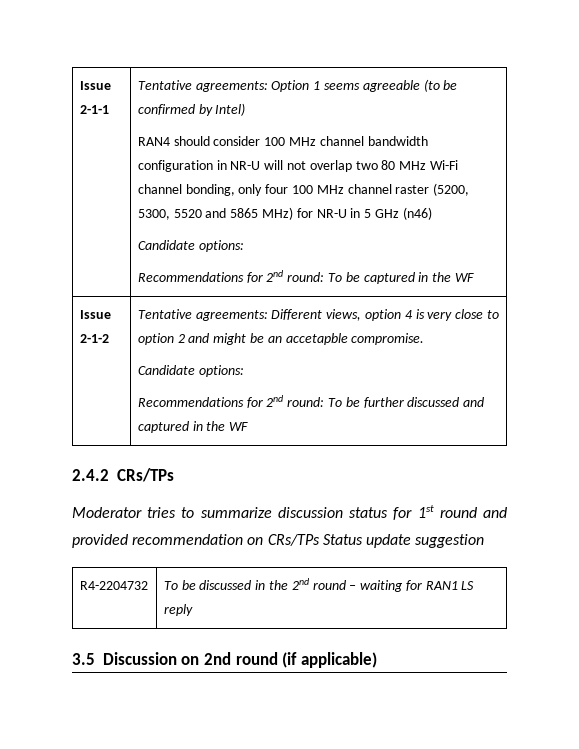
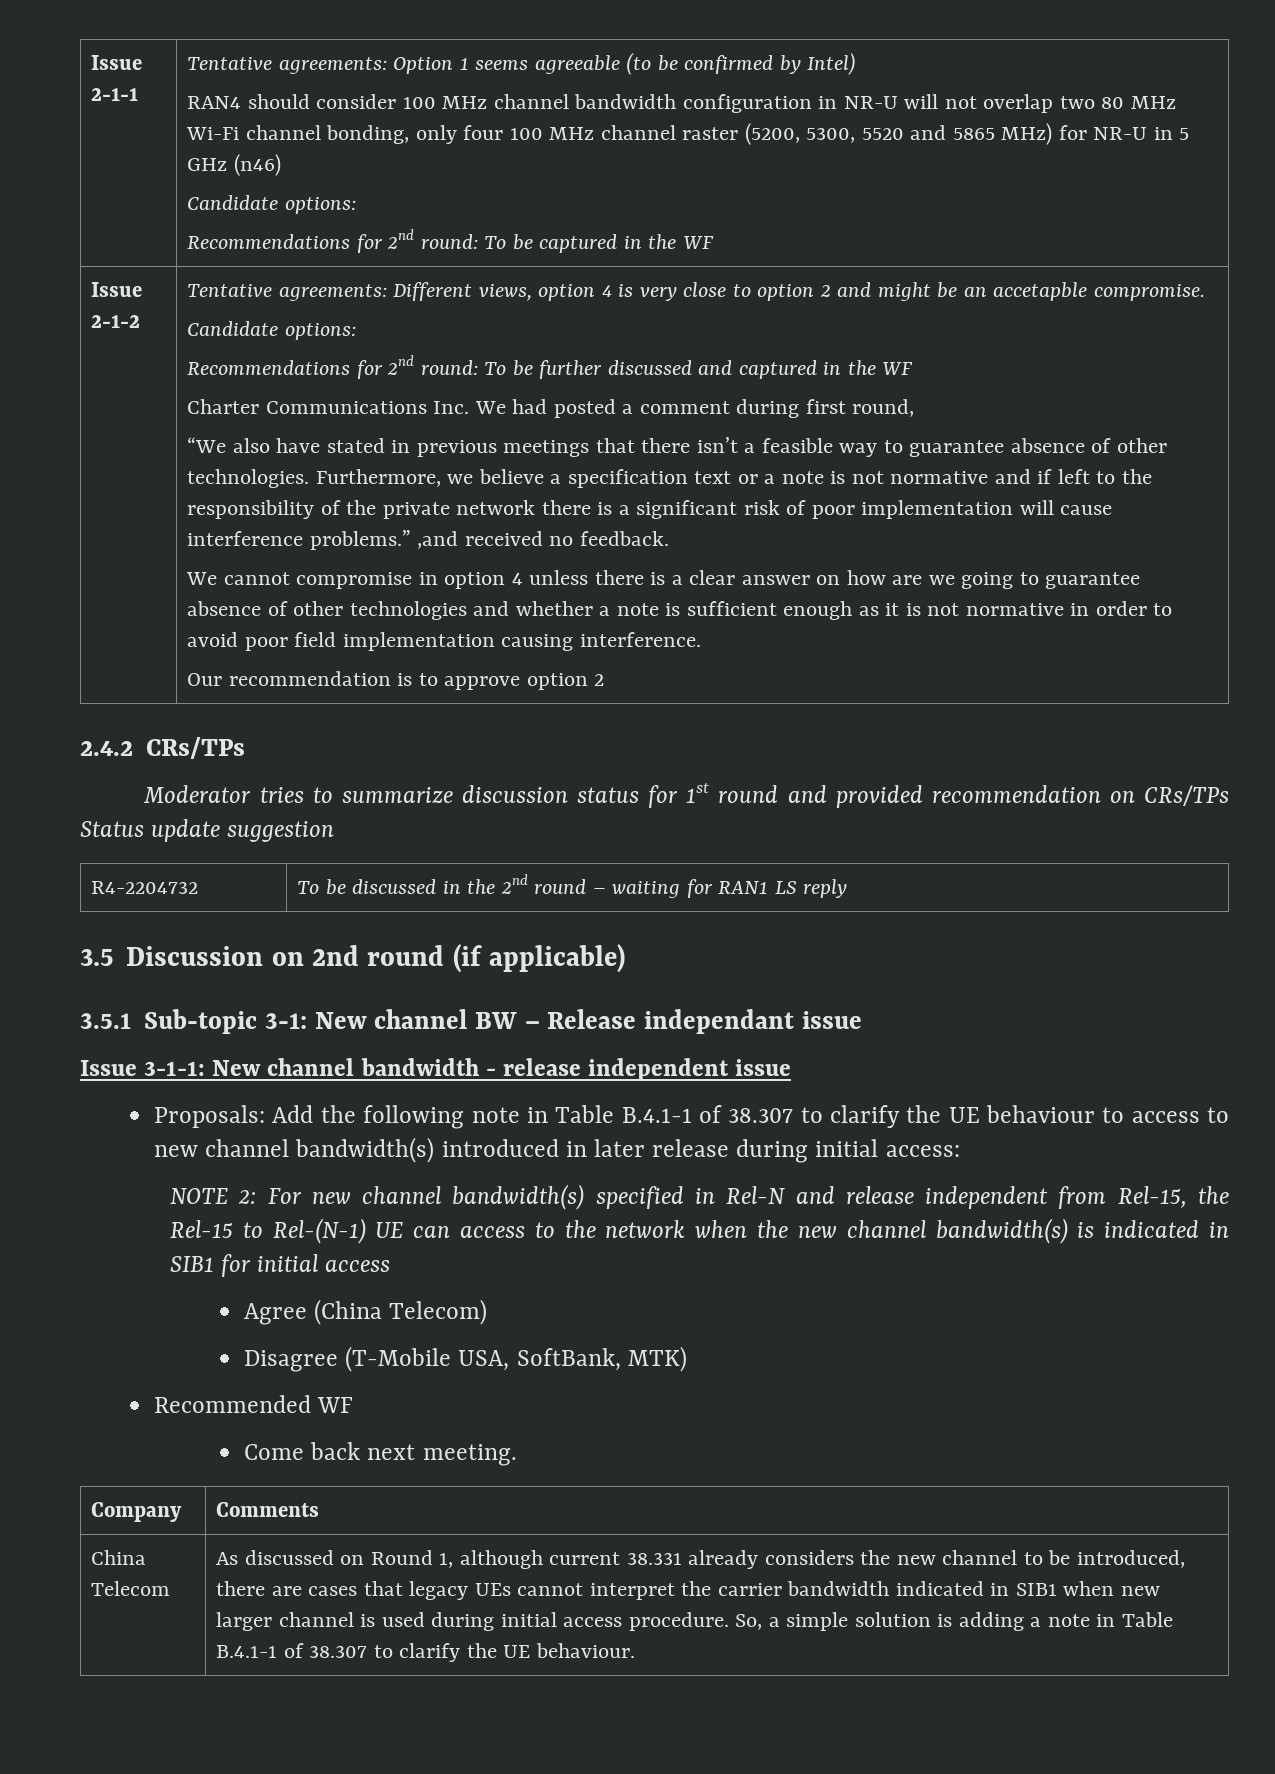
+ Charter Communications Inc. We had posted a comment during first round,
+ “We also have stated in previous meetings that there isn’t a feasible way to guarantee absence of other technologies. Furthermore, we believe a specification text or a note is not normative and if left to the responsibility of the private network there is a significant risk of poor implementation will cause interference problems.” ,and received no feedback.
+ We cannot compromise in option 4 unless there is a clear answer on how are we going to guarantee absence of other technologies and whether a note is sufficient enough as it is not normative in order to avoid poor field implementation causing interference.
+ Our recommendation is to approve option 2
+ 3.5.1 Sub-topic 3-1: New channel BW – Release independant issue
+ Issue 3-1-1: New channel bandwidth - release independent issue
+ Proposals: Add the following note in Table B.4.1-1 of 38.307 to clarify the UE behaviour to access to new channel bandwidth(s) introduced in later release during initial access:
+ NOTE 2: For new channel bandwidth(s) specified in Rel-N and release independent from Rel-15, the Rel-15 to Rel-(N-1) UE can access to the network when the new channel bandwidth(s) is indicated in SIB1 for initial access
+ Agree (China Telecom)
+ Disagree (T-Mobile USA, SoftBank, MTK)
+ Recommended WF
+ Come back next meeting.
+ Company | Comments
+ China Telecom | As discussed on Round 1, although current 38.331 already considers the new channel to be introduced, there are cases that legacy UEs cannot interpret the carrier bandwidth indicated in SIB1 when new larger channel is used during initial access procedure. So, a simple solution is adding a note in Table B.4.1-1 of 38.307 to clarify the UE behaviour.

